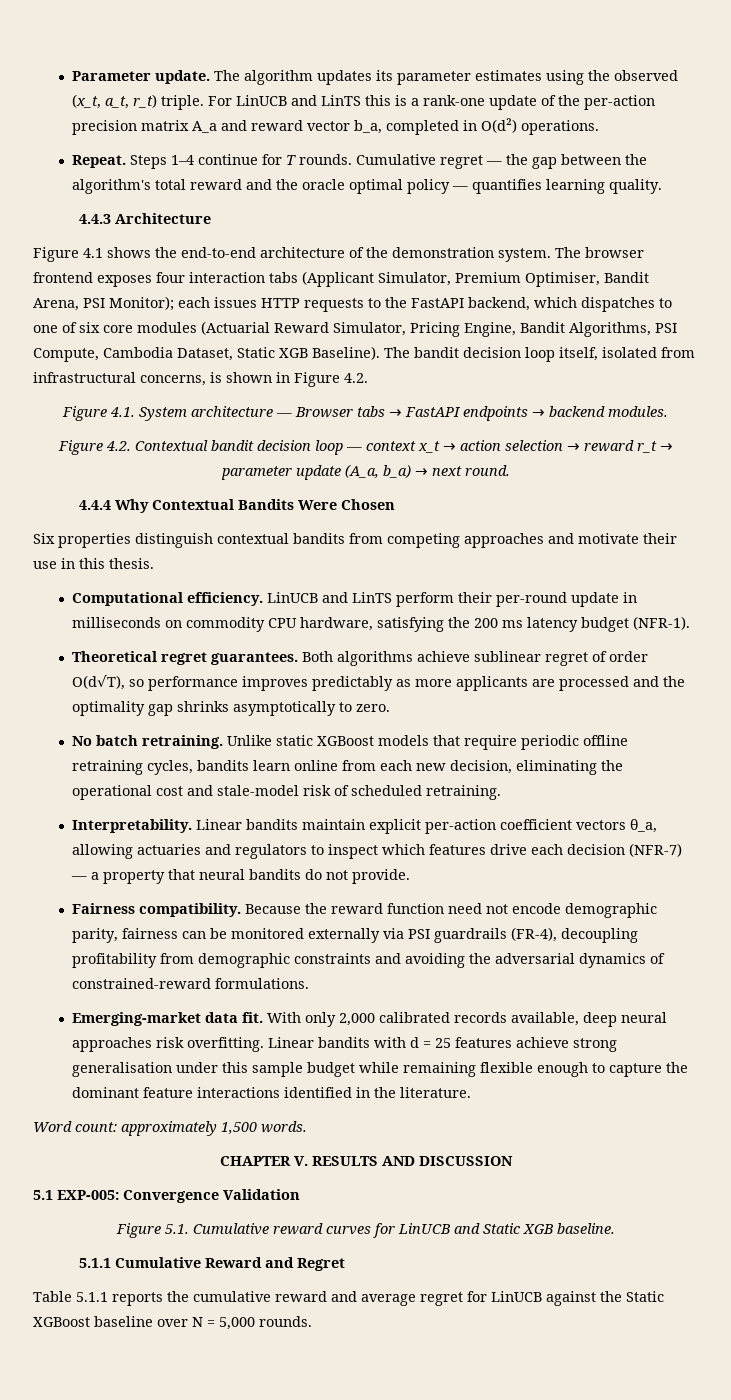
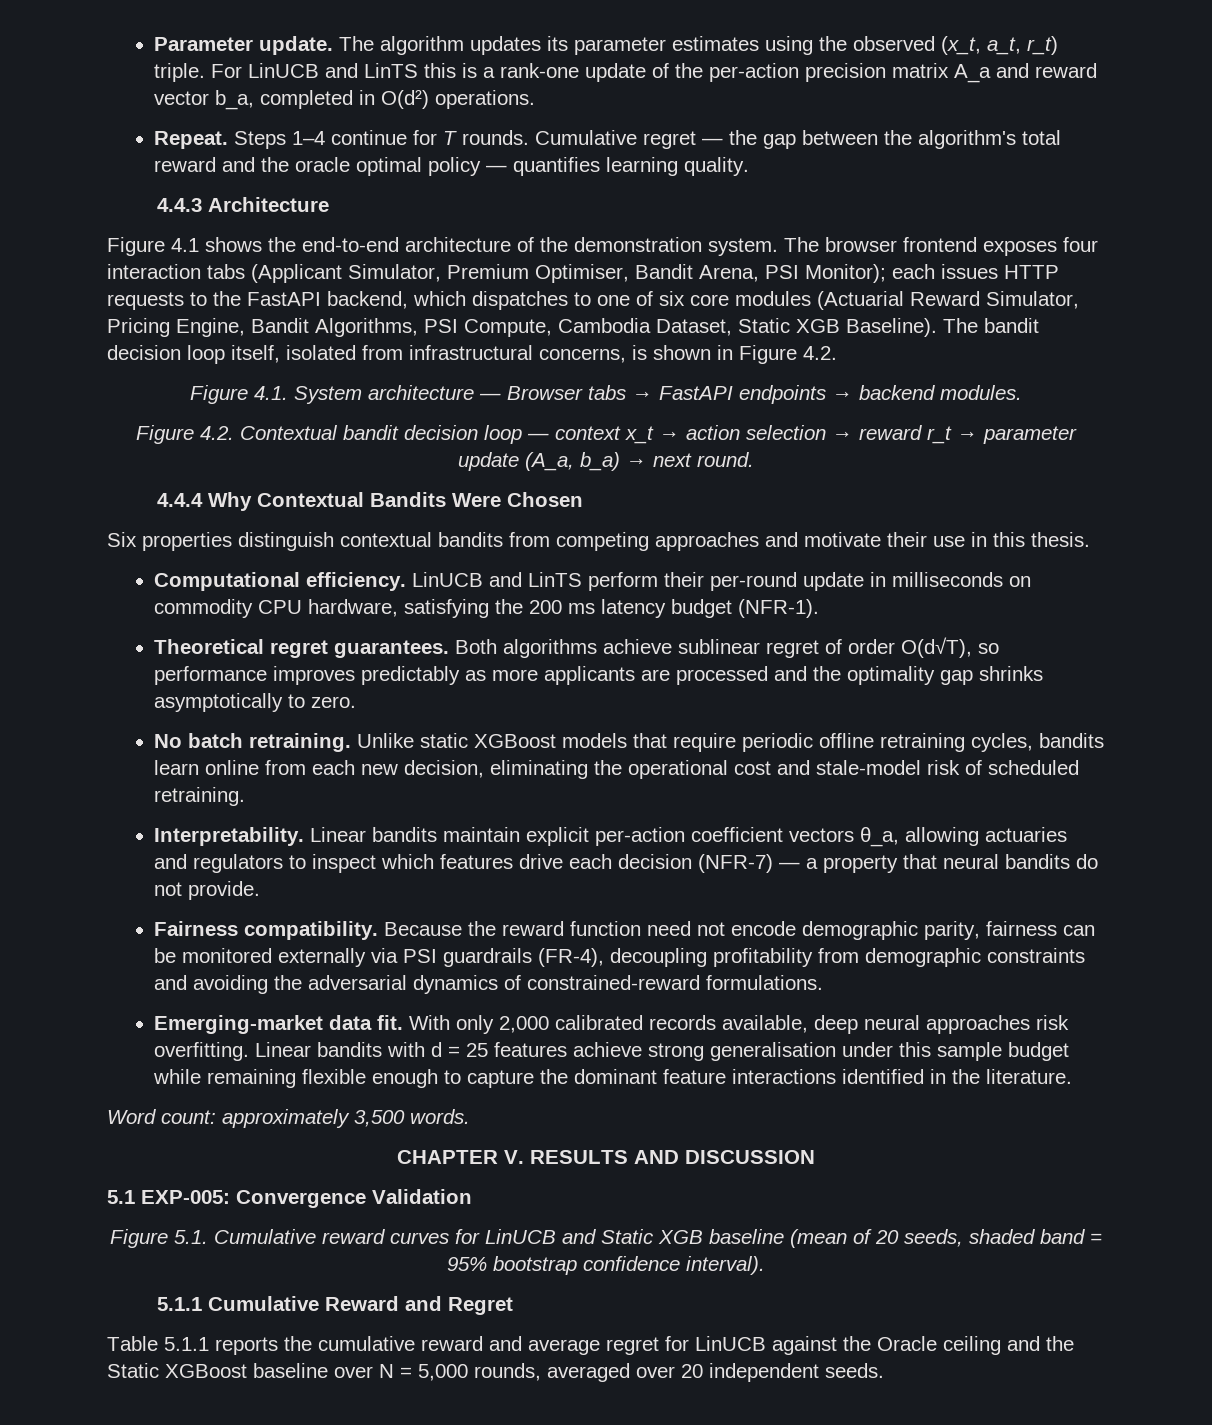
- Word count: approximately 1,500 words.
+ Word count: approximately 3,500 words.
- Figure 5.1. Cumulative reward curves for LinUCB and Static XGB baseline.
+ Figure 5.1. Cumulative reward curves for LinUCB and Static XGB baseline (mean of 20 seeds, shaded band = 95% bootstrap confidence interval).
- Table 5.1.1 reports the cumulative reward and average regret for LinUCB against the Static XGBoost baseline over N = 5,000 rounds.
+ Table 5.1.1 reports the cumulative reward and average regret for LinUCB against the Oracle ceiling and the Static XGBoost baseline over N = 5,000 rounds, averaged over 20 independent seeds.

